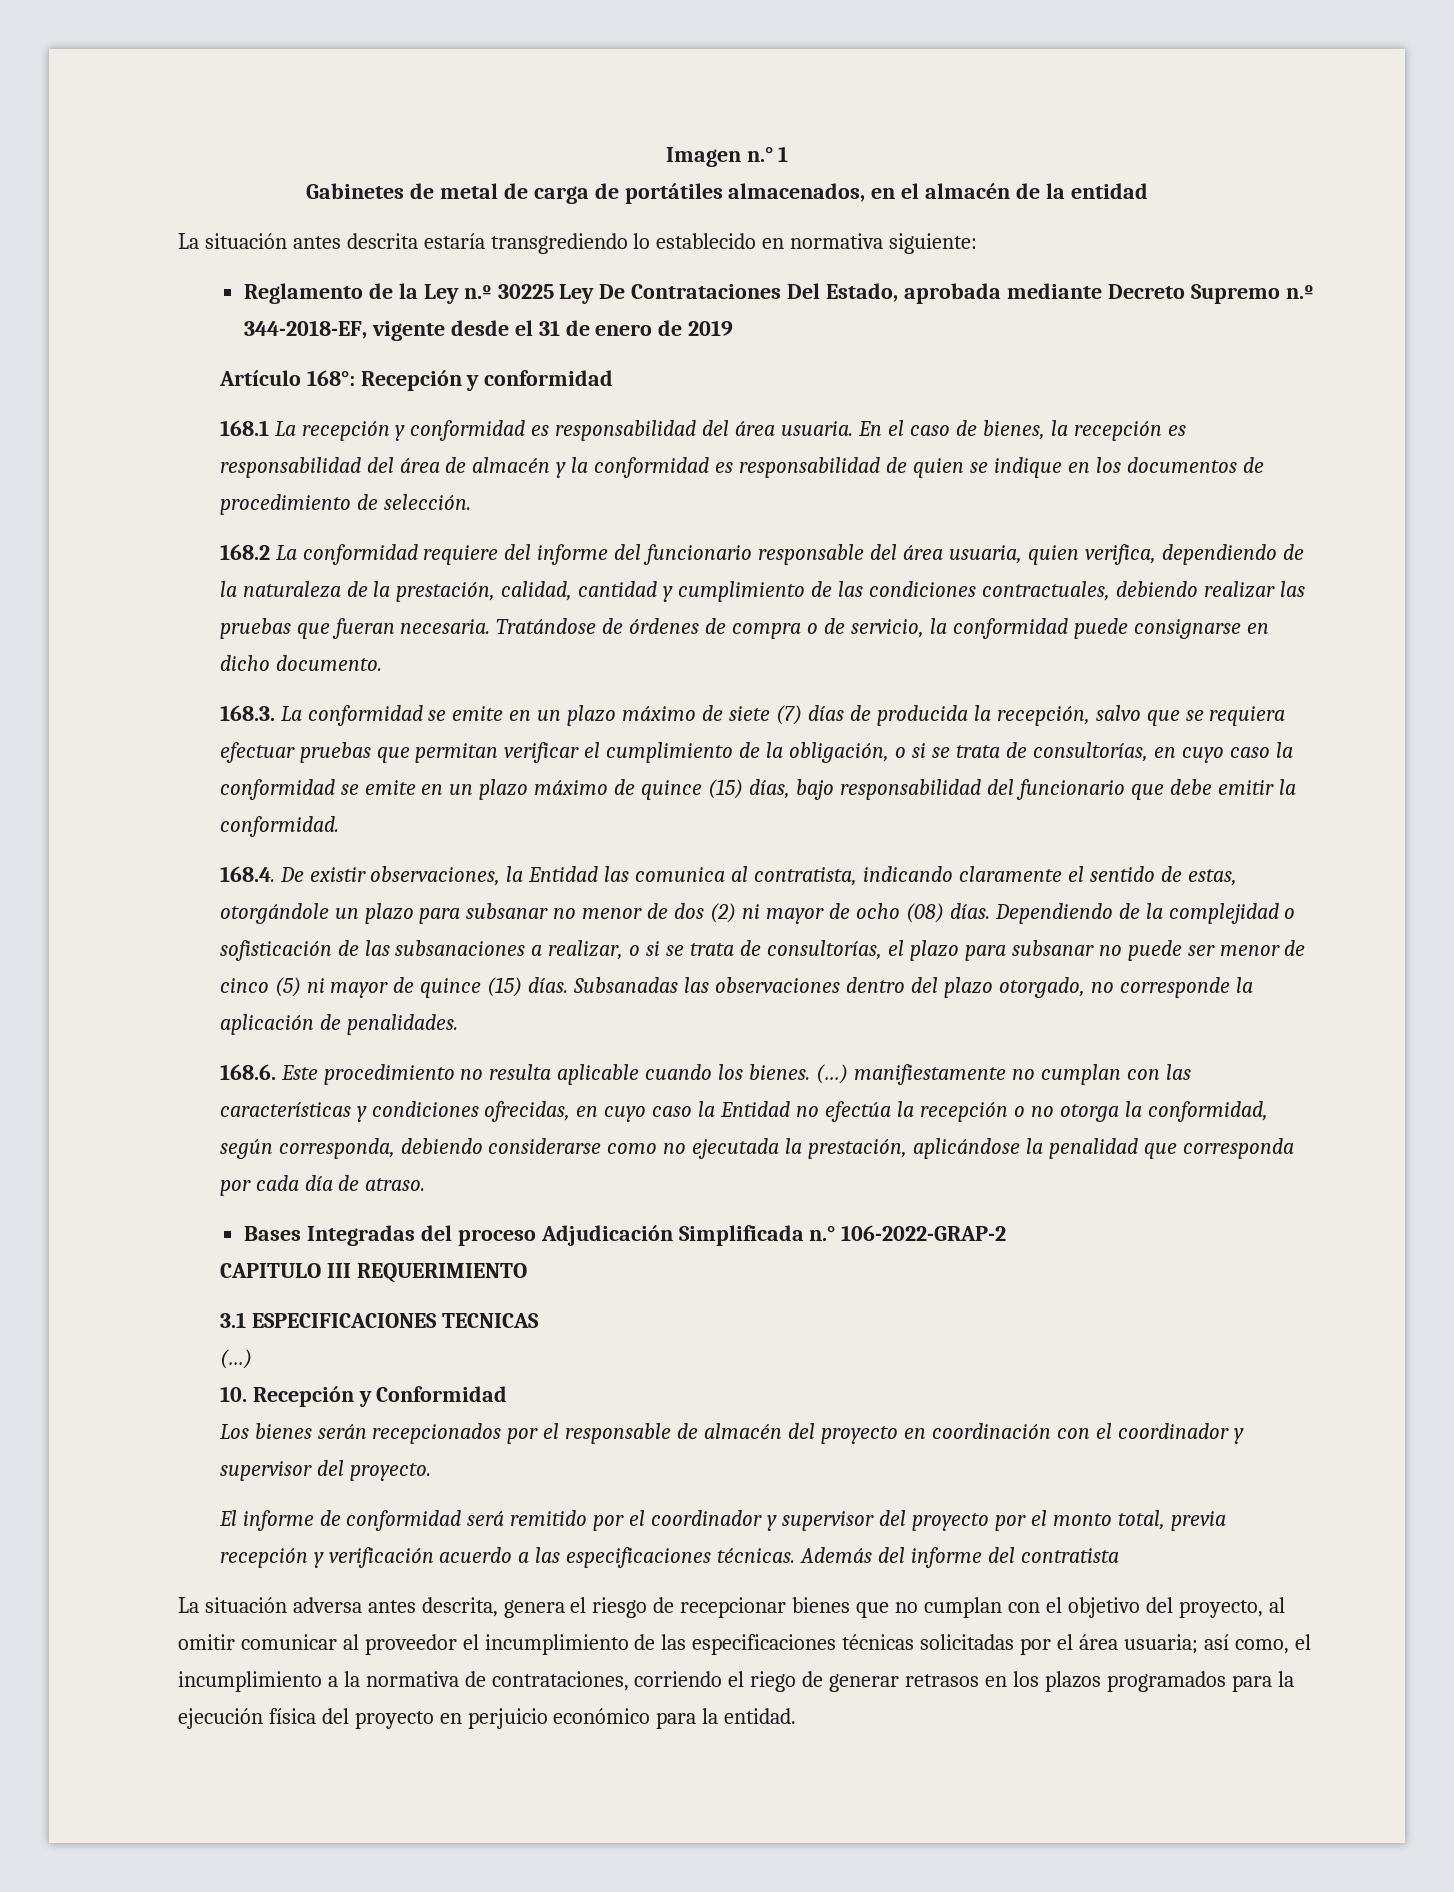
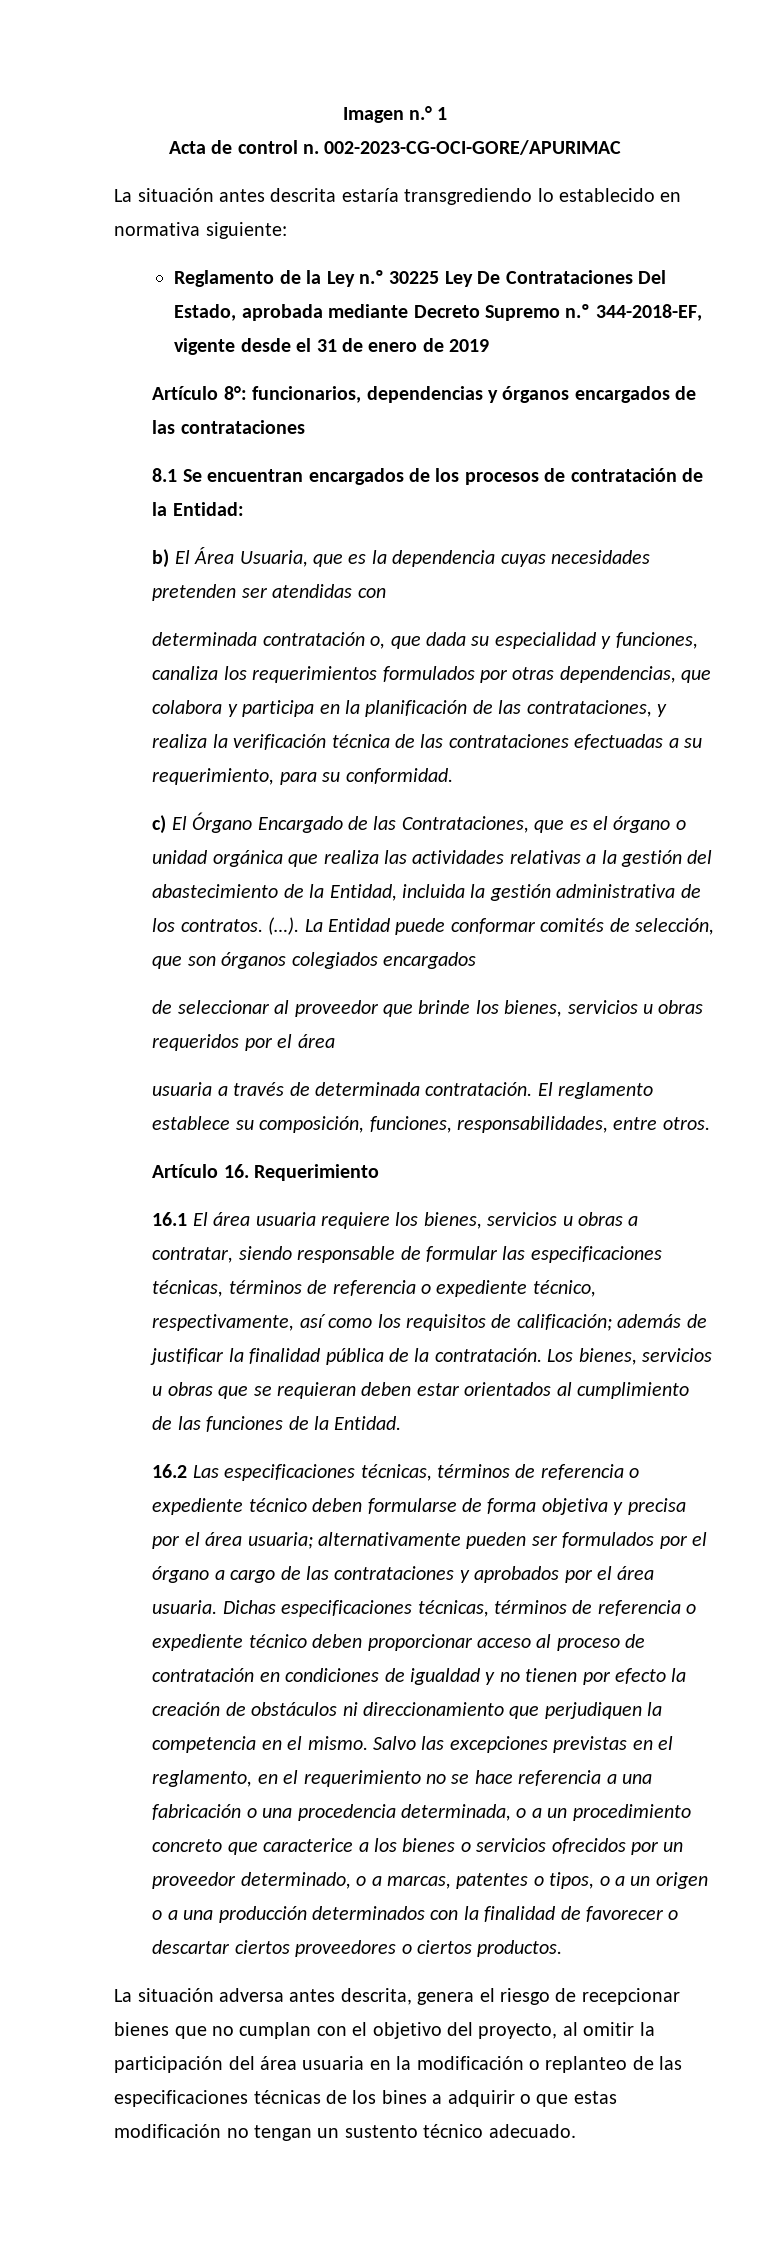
- Gabinetes de metal de carga de portátiles almacenados, en el almacén de la entidad
+ Acta de control n. 002-2023-CG-OCI-GORE/APURIMAC
- Artículo 168°: Recepción y conformidad
- 168.1 La recepción y conformidad es responsabilidad del área usuaria. En el caso de bienes, la recepción es responsabilidad del área de almacén y la conformidad es responsabilidad de quien se indique en los documentos de procedimiento de selección.
- 168.2 La conformidad requiere del informe del funcionario responsable del área usuaria, quien verifica, dependiendo de la naturaleza de la prestación, calidad, cantidad y cumplimiento de las condiciones contractuales, debiendo realizar las pruebas que fueran necesaria. Tratándose de órdenes de compra o de servicio, la conformidad puede consignarse en dicho documento.
- 168.3. La conformidad se emite en un plazo máximo de siete (7) días de producida la recepción, salvo que se requiera efectuar pruebas que permitan verificar el cumplimiento de la obligación, o si se trata de consultorías, en cuyo caso la conformidad se emite en un plazo máximo de quince (15) días, bajo responsabilidad del funcionario que debe emitir la conformidad.
- 168.4. De existir observaciones, la Entidad las comunica al contratista, indicando claramente el sentido de estas, otorgándole un plazo para subsanar no menor de dos (2) ni mayor de ocho (08) días. Dependiendo de la complejidad o sofisticación de las subsanaciones a realizar, o si se trata de consultorías, el plazo para subsanar no puede ser menor de cinco (5) ni mayor de quince (15) días. Subsanadas las observaciones dentro del plazo otorgado, no corresponde la aplicación de penalidades.
- 168.6. Este procedimiento no resulta aplicable cuando los bienes. (…) manifiestamente no cumplan con las características y condiciones ofrecidas, en cuyo caso la Entidad no efectúa la recepción o no otorga la conformidad, según corresponda, debiendo considerarse como no ejecutada la prestación, aplicándose la penalidad que corresponda por cada día de atraso.
- Bases Integradas del proceso Adjudicación Simplificada n.° 106-2022-GRAP-2
- CAPITULO III REQUERIMIENTO
- 3.1 ESPECIFICACIONES TECNICAS
- (…)
- 10. Recepción y Conformidad
- Los bienes serán recepcionados por el responsable de almacén del proyecto en coordinación con el coordinador y supervisor del proyecto.
- El informe de conformidad será remitido por el coordinador y supervisor del proyecto por el monto total, previa recepción y verificación acuerdo a las especificaciones técnicas. Además del informe del contratista
+ Artículo 8°: funcionarios, dependencias y órganos encargados de las contrataciones
+ 8.1 Se encuentran encargados de los procesos de contratación de la Entidad:
+ b) El Área Usuaria, que es la dependencia cuyas necesidades pretenden ser atendidas con
+ determinada contratación o, que dada su especialidad y funciones, canaliza los requerimientos formulados por otras dependencias, que colabora y participa en la planificación de las contrataciones, y realiza la verificación técnica de las contrataciones efectuadas a su requerimiento, para su conformidad.
+ c) El Órgano Encargado de las Contrataciones, que es el órgano o unidad orgánica que realiza las actividades relativas a la gestión del abastecimiento de la Entidad, incluida la gestión administrativa de los contratos. (…). La Entidad puede conformar comités de selección, que son órganos colegiados encargados
+ de seleccionar al proveedor que brinde los bienes, servicios u obras requeridos por el área
+ usuaria a través de determinada contratación. El reglamento establece su composición, funciones, responsabilidades, entre otros.
+ Artículo 16. Requerimiento
+ 16.1 El área usuaria requiere los bienes, servicios u obras a contratar, siendo responsable de formular las especificaciones técnicas, términos de referencia o expediente técnico, respectivamente, así como los requisitos de calificación; además de justificar la finalidad pública de la contratación. Los bienes, servicios u obras que se requieran deben estar orientados al cumplimiento de las funciones de la Entidad.
+ 16.2 Las especificaciones técnicas, términos de referencia o expediente técnico deben formularse de forma objetiva y precisa por el área usuaria; alternativamente pueden ser formulados por el órgano a cargo de las contrataciones y aprobados por el área usuaria. Dichas especificaciones técnicas, términos de referencia o expediente técnico deben proporcionar acceso al proceso de contratación en condiciones de igualdad y no tienen por efecto la creación de obstáculos ni direccionamiento que perjudiquen la competencia en el mismo. Salvo las excepciones previstas en el reglamento, en el requerimiento no se hace referencia a una fabricación o una procedencia determinada, o a un procedimiento concreto que caracterice a los bienes o servicios ofrecidos por un proveedor determinado, o a marcas, patentes o tipos, o a un origen o a una producción determinados con la finalidad de favorecer o descartar ciertos proveedores o ciertos productos.
- La situación adversa antes descrita, genera el riesgo de recepcionar bienes que no cumplan con el objetivo del proyecto, al omitir comunicar al proveedor el incumplimiento de las especificaciones técnicas solicitadas por el área usuaria; así como, el incumplimiento a la normativa de contrataciones, corriendo el riego de generar retrasos en los plazos programados para la ejecución física del proyecto en perjuicio económico para la entidad.
+ La situación adversa antes descrita, genera el riesgo de recepcionar bienes que no cumplan con el objetivo del proyecto, al omitir la participación del área usuaria en la modificación o replanteo de las especificaciones técnicas de los bines a adquirir o que estas modificación no tengan un sustento técnico adecuado.

